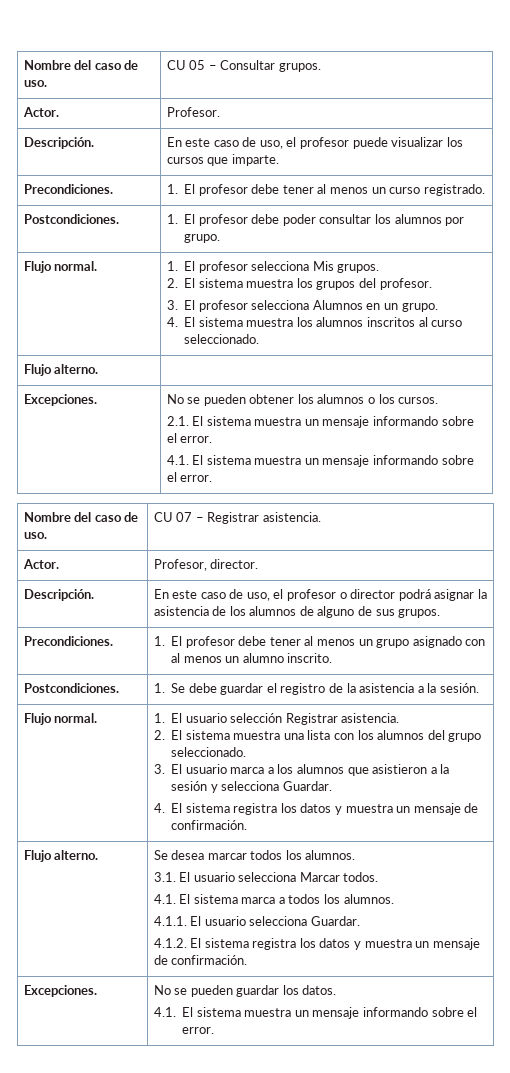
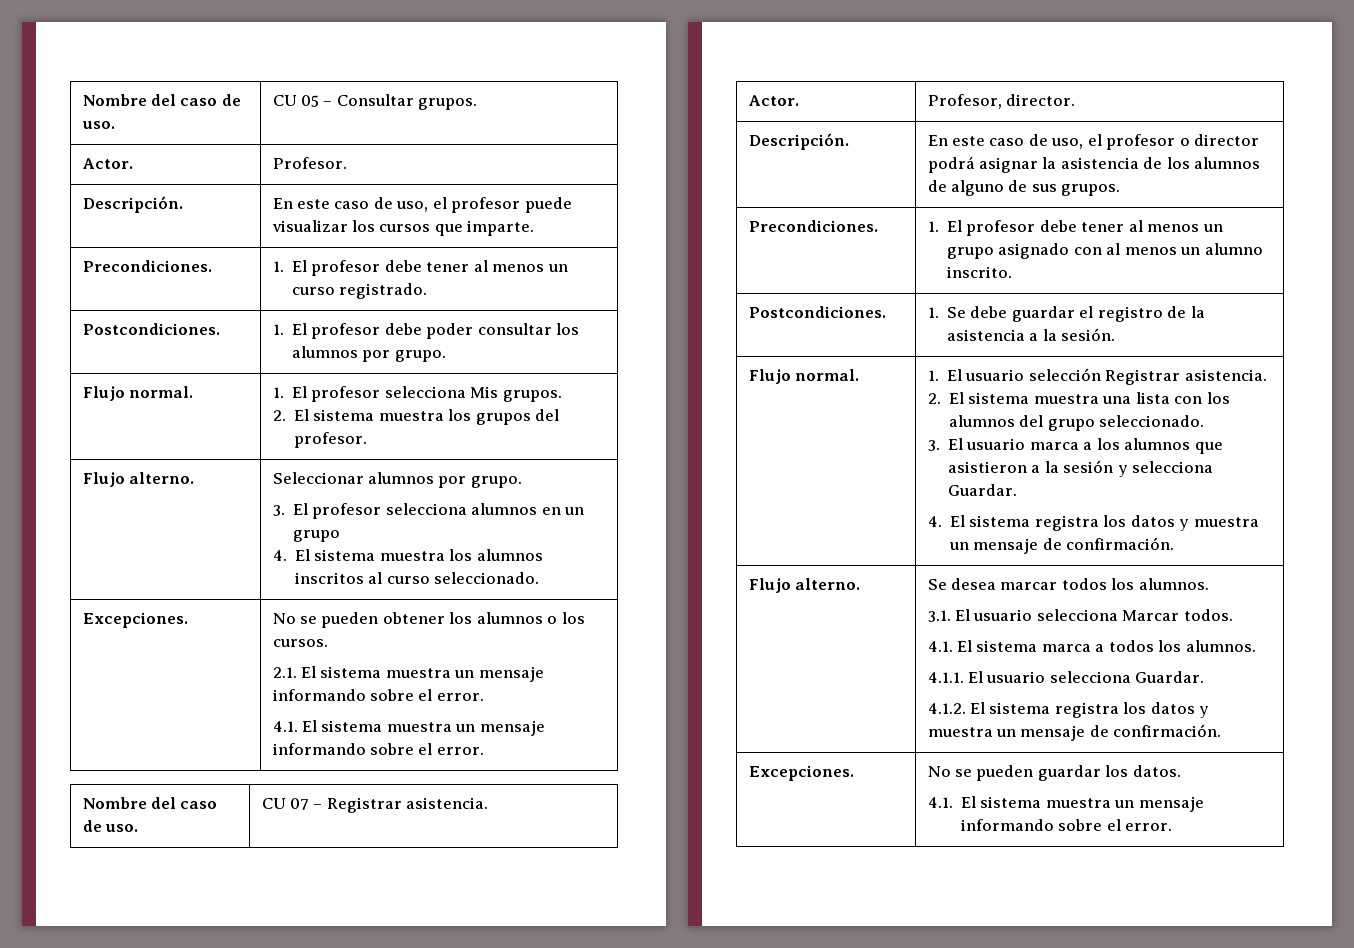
  Flujo normal. | 1. El profesor selecciona Mis grupos.
  2. El sistema muestra los grupos del profesor.
- 3. El profesor selecciona Alumnos en un grupo.
+ Flujo alterno. | Seleccionar alumnos por grupo.
+ 3. El profesor selecciona alumnos en un grupo
  4. El sistema muestra los alumnos inscritos al curso seleccionado.
- Flujo alterno. |

